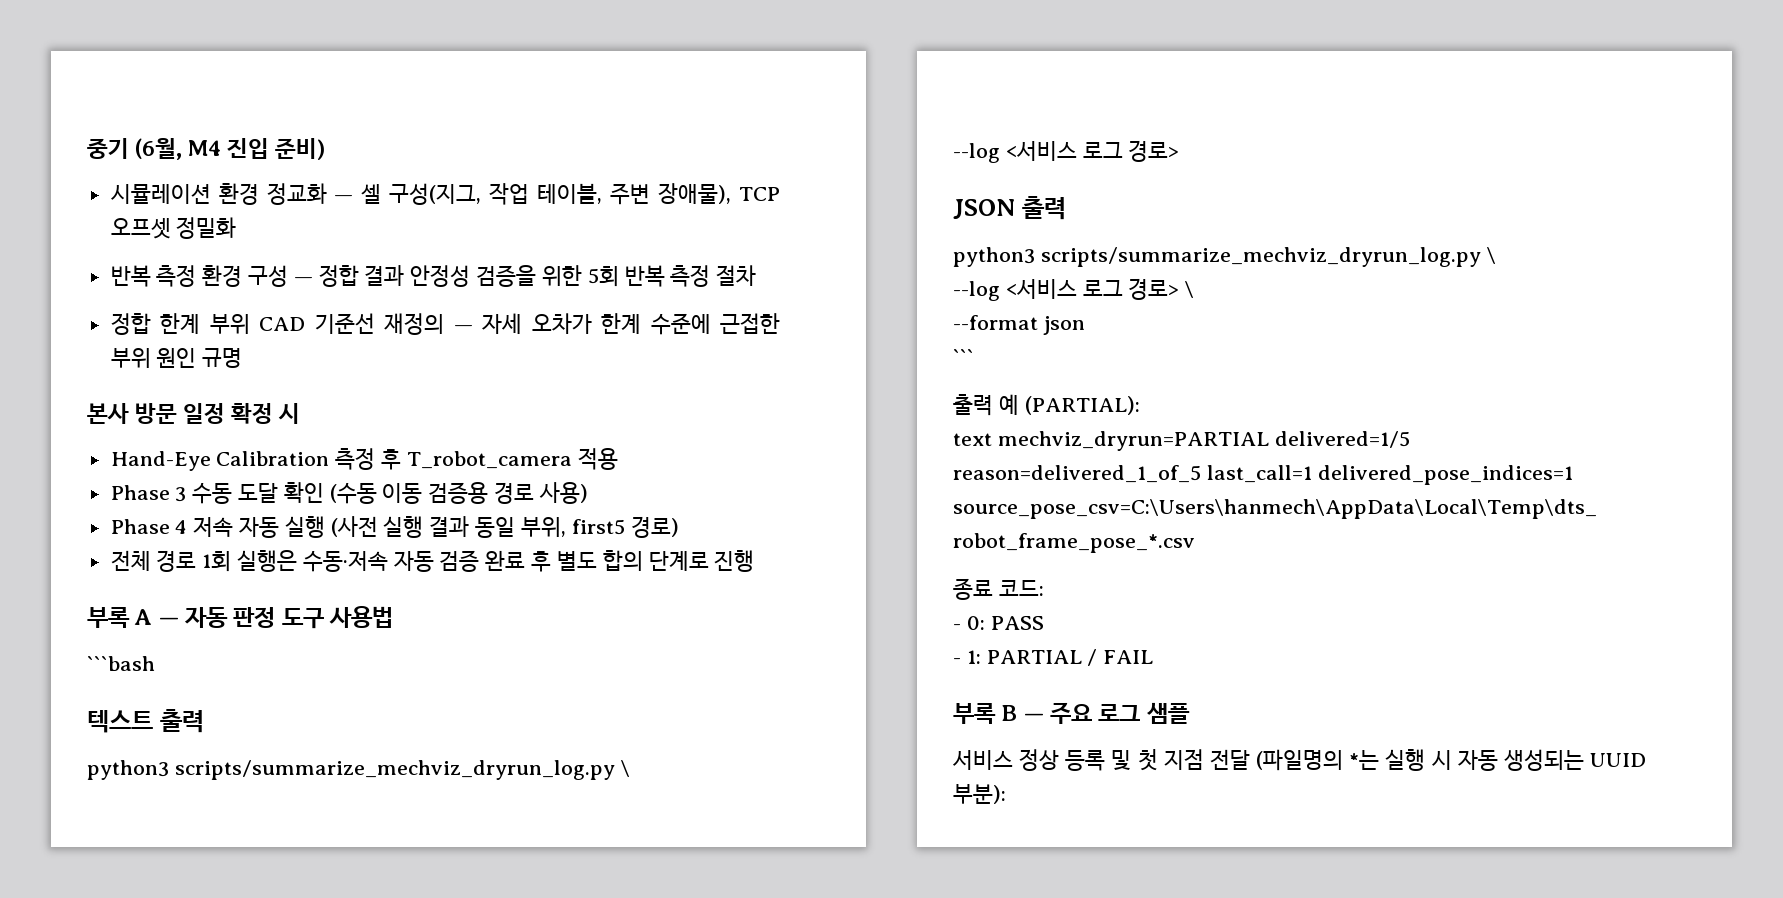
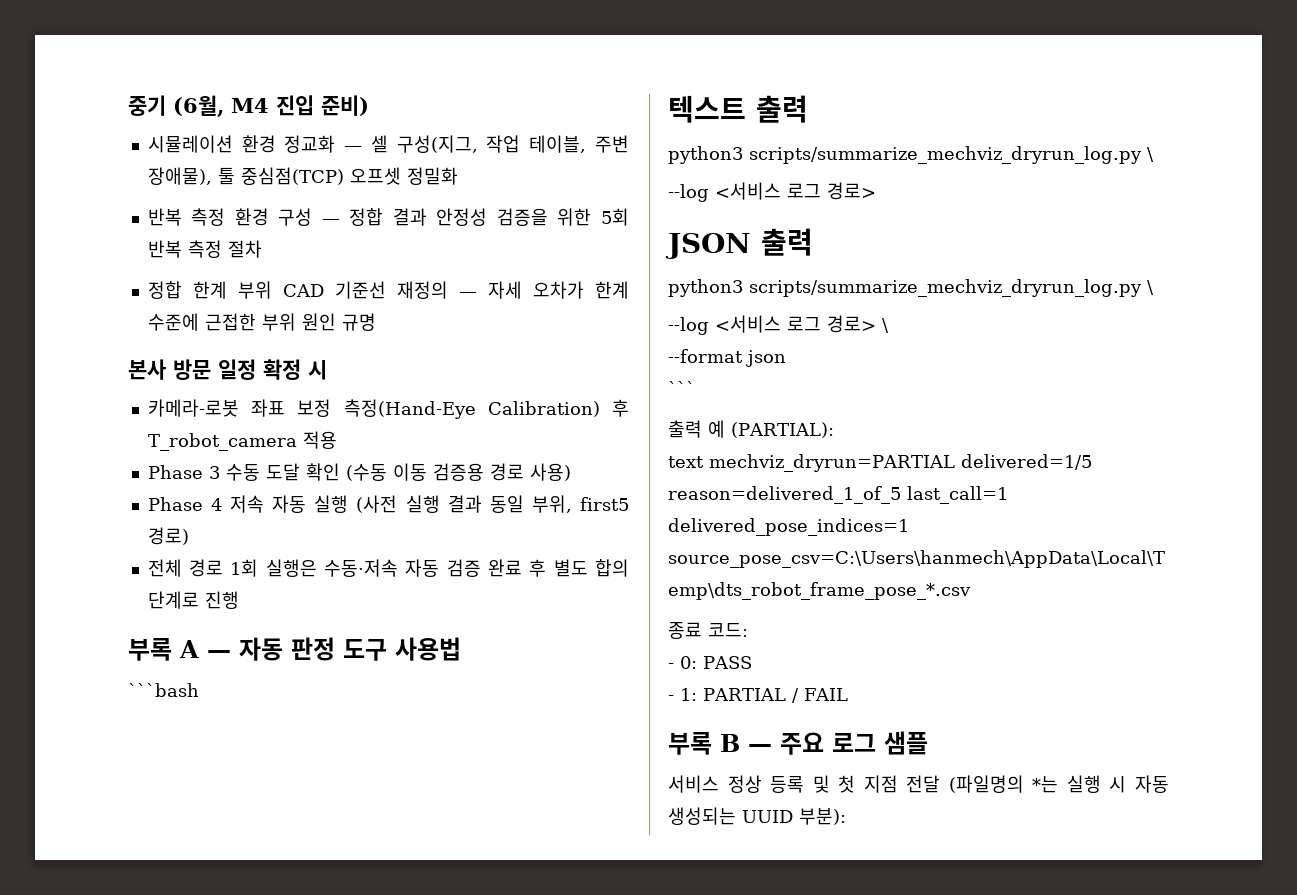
- 시뮬레이션 환경 정교화 — 셀 구성(지그, 작업 테이블, 주변 장애물), TCP 오프셋 정밀화
+ 시뮬레이션 환경 정교화 — 셀 구성(지그, 작업 테이블, 주변 장애물), 툴 중심점(TCP) 오프셋 정밀화
- Hand-Eye Calibration 측정 후 T_robot_camera 적용
+ 카메라-로봇 좌표 보정 측정(Hand-Eye Calibration) 후 T_robot_camera 적용

